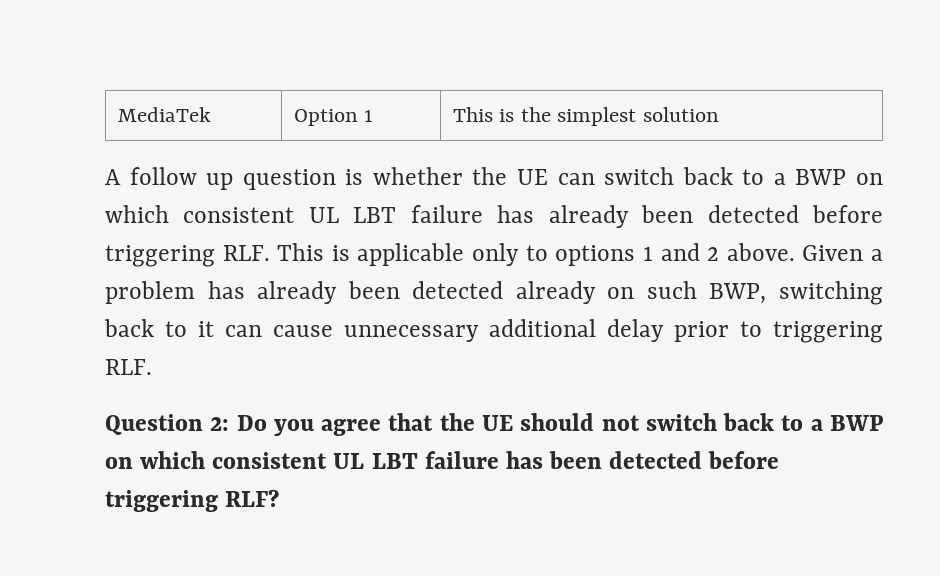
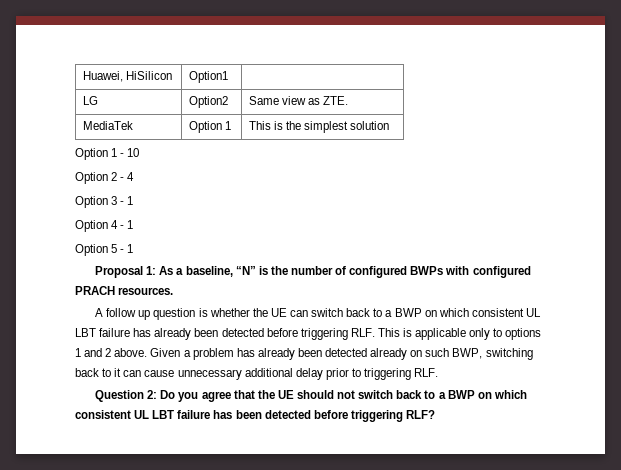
+ Huawei, HiSilicon | Option1 |
+ LG | Option2 | Same view as ZTE.
+ Option 1 - 10
+ Option 2 - 4
+ Option 3 - 1
+ Option 4 - 1
+ Option 5 - 1
+ Proposal 1: As a baseline, “N” is the number of configured BWPs with configured PRACH resources.

